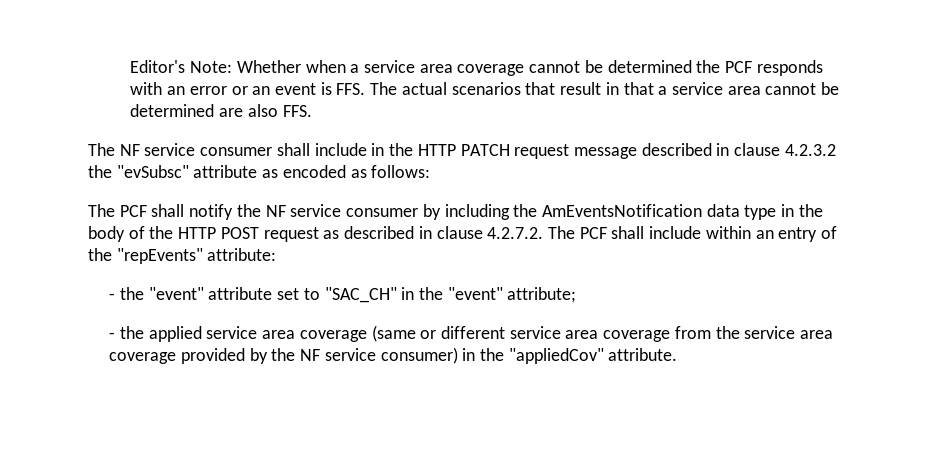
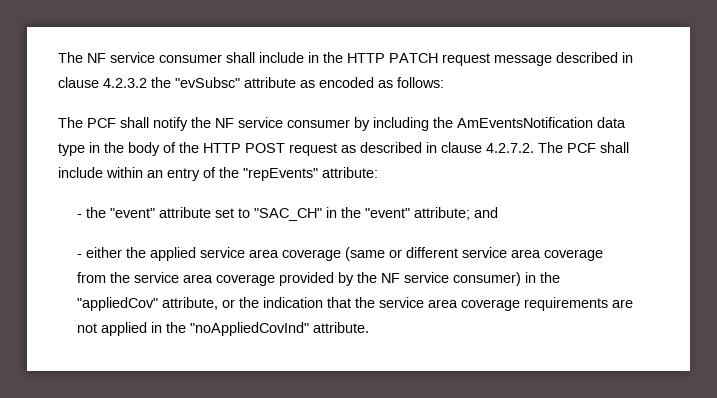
- Editor's Note: Whether when a service area coverage cannot be determined the PCF responds with an error or an event is FFS. The actual scenarios that result in that a service area cannot be determined are also FFS.
- - the "event" attribute set to "SAC_CH" in the "event" attribute;
- - the applied service area coverage (same or different service area coverage from the service area coverage provided by the NF service consumer) in the "appliedCov" attribute.
+ - the "event" attribute set to "SAC_CH" in the "event" attribute; and
+ - either the applied service area coverage (same or different service area coverage from the service area coverage provided by the NF service consumer) in the "appliedCov" attribute, or the indication that the service area coverage requirements are not applied in the "noAppliedCovInd" attribute.

